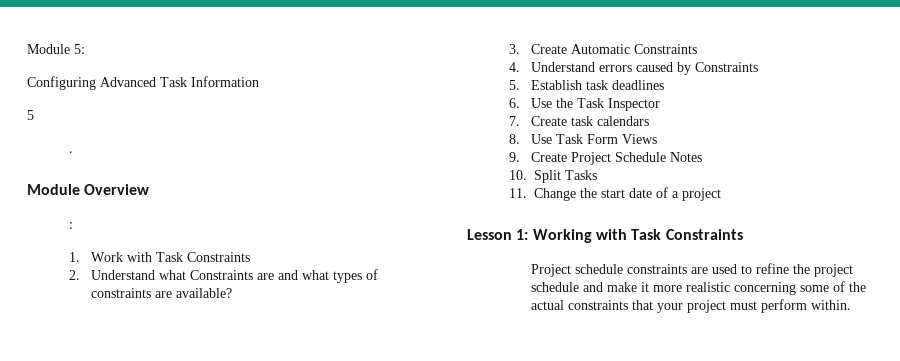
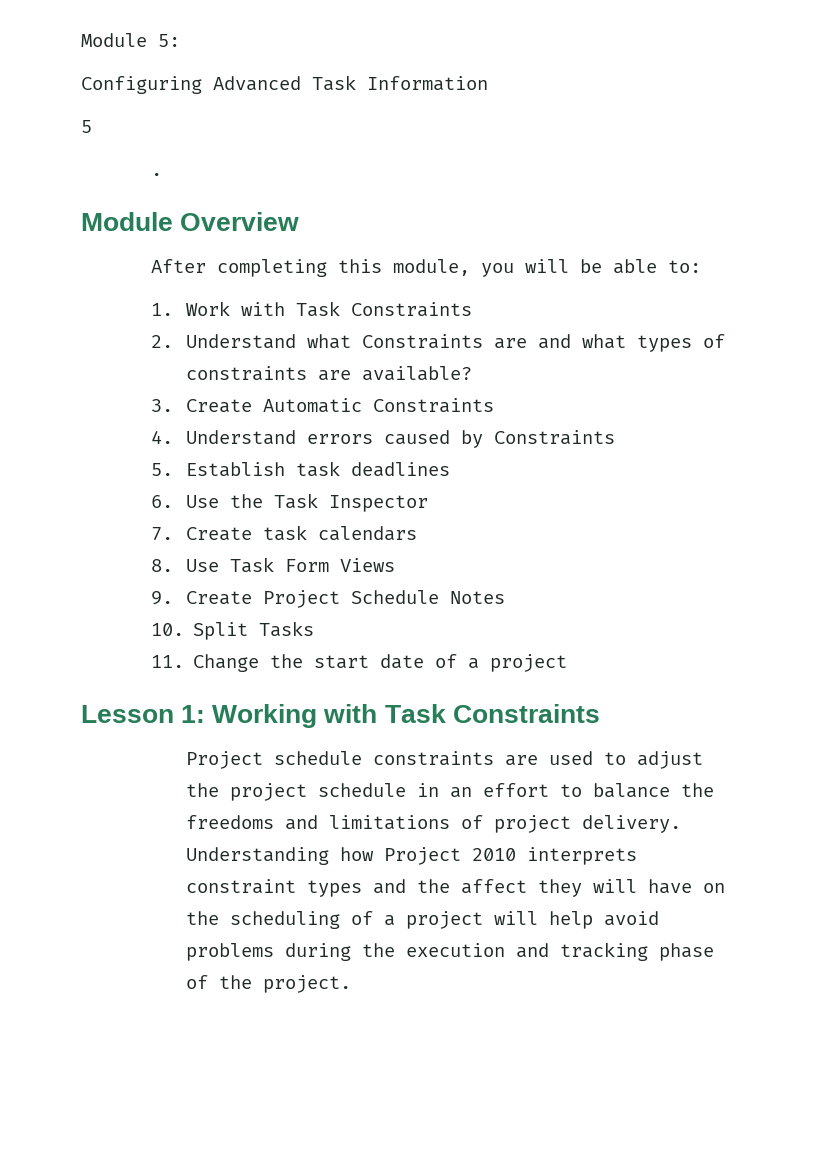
- :
+ After completing this module, you will be able to:
- Project schedule constraints are used to refine the project schedule and make it more realistic concerning some of the actual constraints that your project must perform within.
+ Project schedule constraints are used to adjust the project schedule in an effort to balance the freedoms and limitations of project delivery. Understanding how Project 2010 interprets constraint types and the affect they will have on the scheduling of a project will help avoid problems during the execution and tracking phase of the project.

